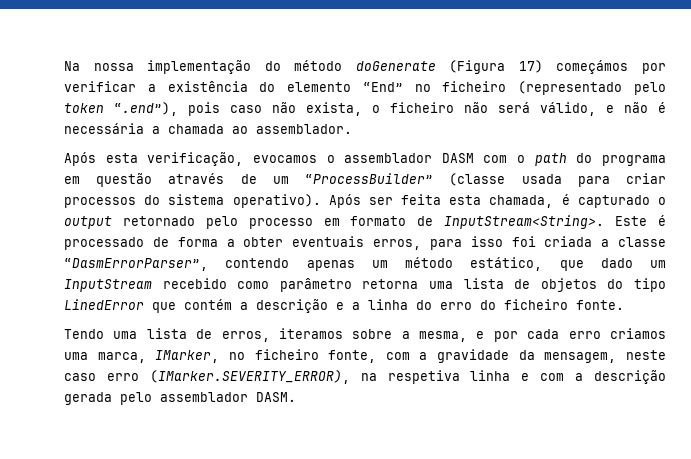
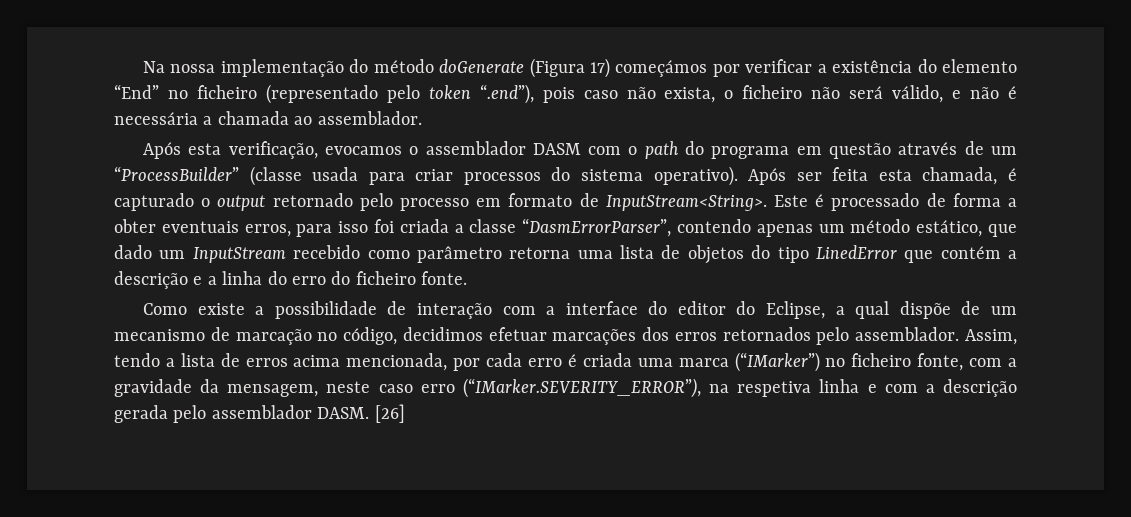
- Tendo uma lista de erros, iteramos sobre a mesma, e por cada erro criamos uma marca, IMarker, no ficheiro fonte, com a gravidade da mensagem, neste caso erro (IMarker.SEVERITY_ERROR), na respetiva linha e com a descrição gerada pelo assemblador DASM.
+ Como existe a possibilidade de interação com a interface do editor do Eclipse, a qual dispõe de um mecanismo de marcação no código, decidimos efetuar marcações dos erros retornados pelo assemblador. Assim, tendo a lista de erros acima mencionada, por cada erro é criada uma marca (“IMarker”) no ficheiro fonte, com a gravidade da mensagem, neste caso erro (“IMarker.SEVERITY_ERROR”), na respetiva linha e com a descrição gerada pelo assemblador DASM.
+ [26]

